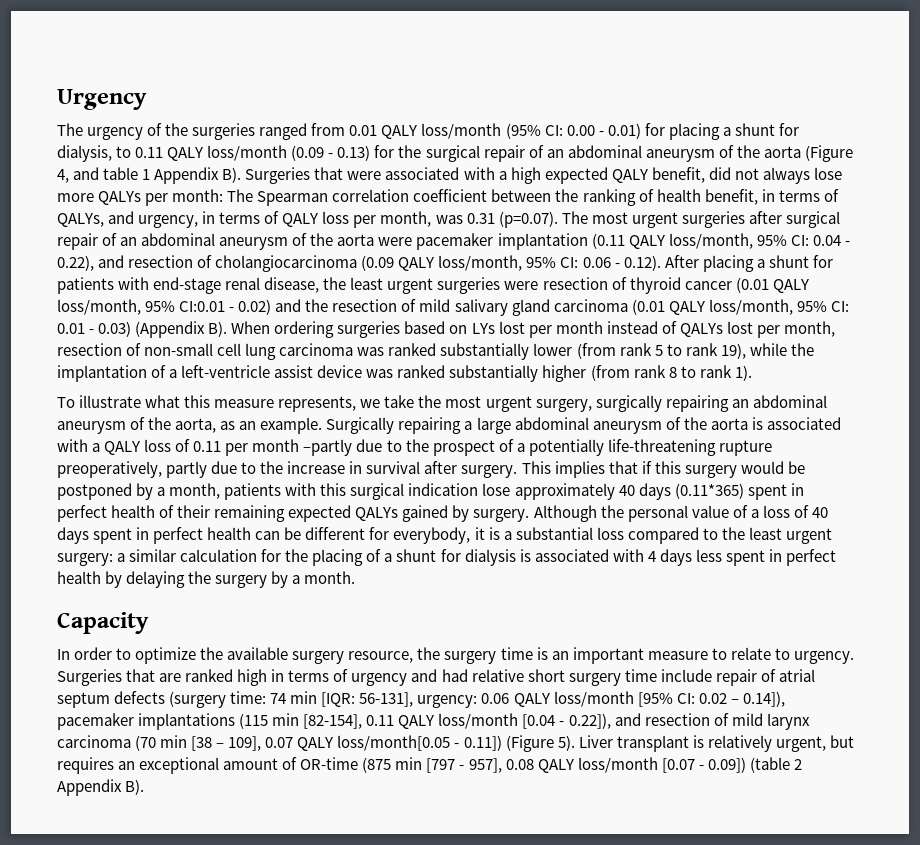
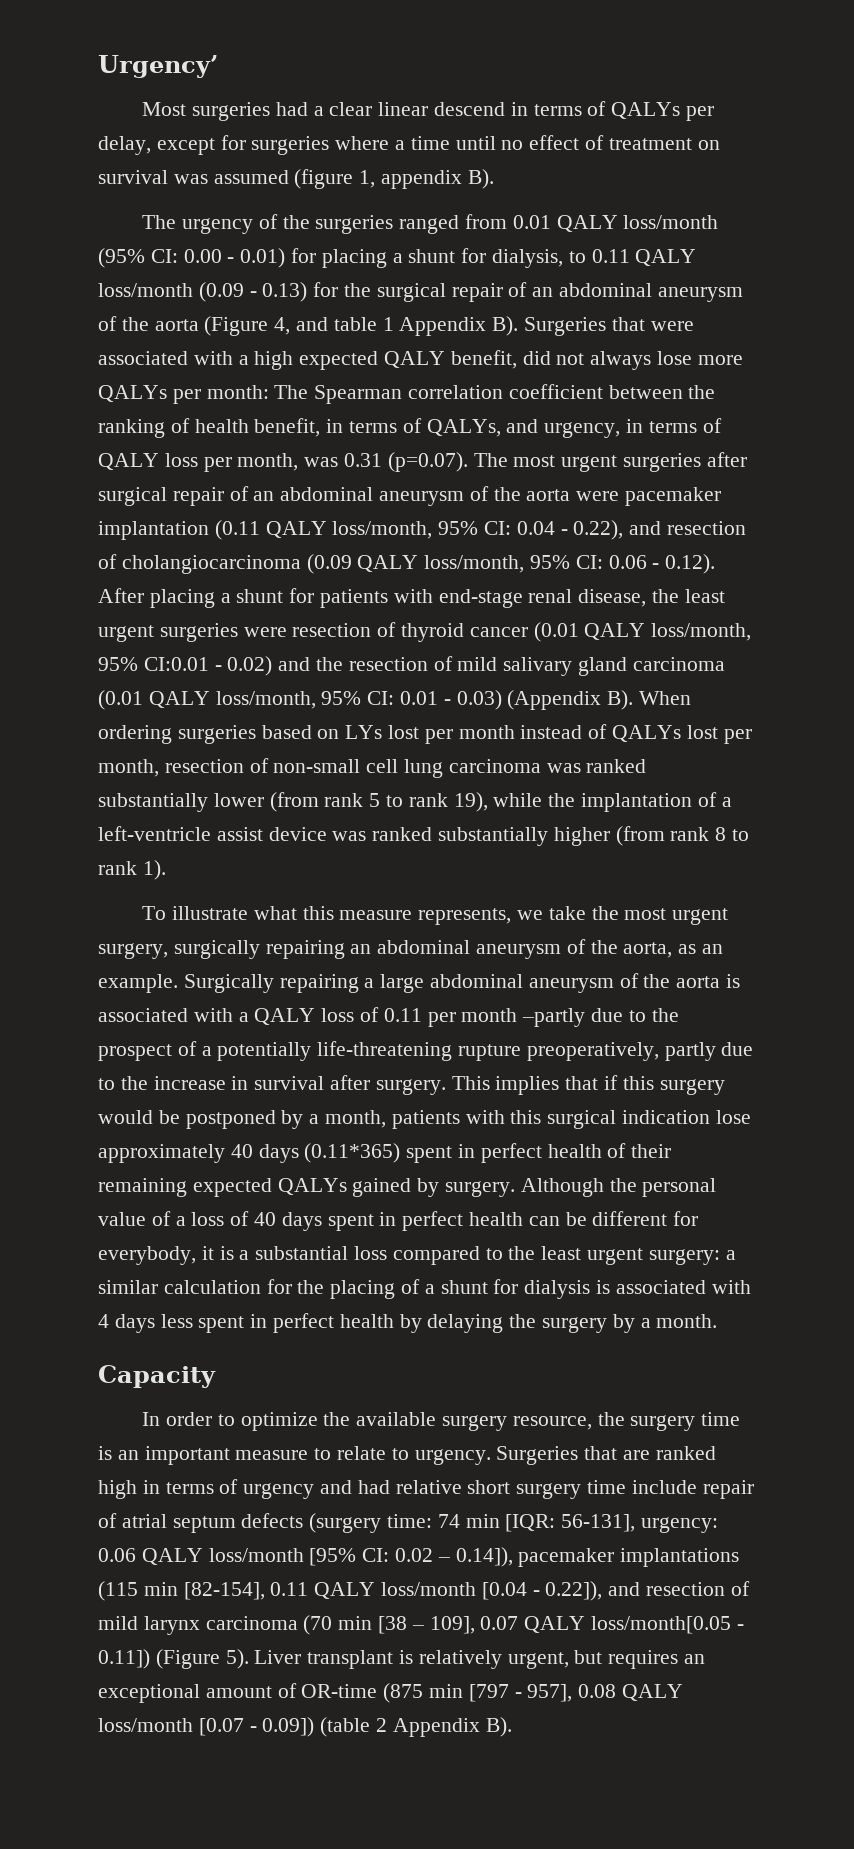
- Urgency
+ Urgency’
+ Most surgeries had a clear linear descend in terms of QALYs per delay, except for surgeries where a time until no effect of treatment on survival was assumed (figure 1, appendix B).

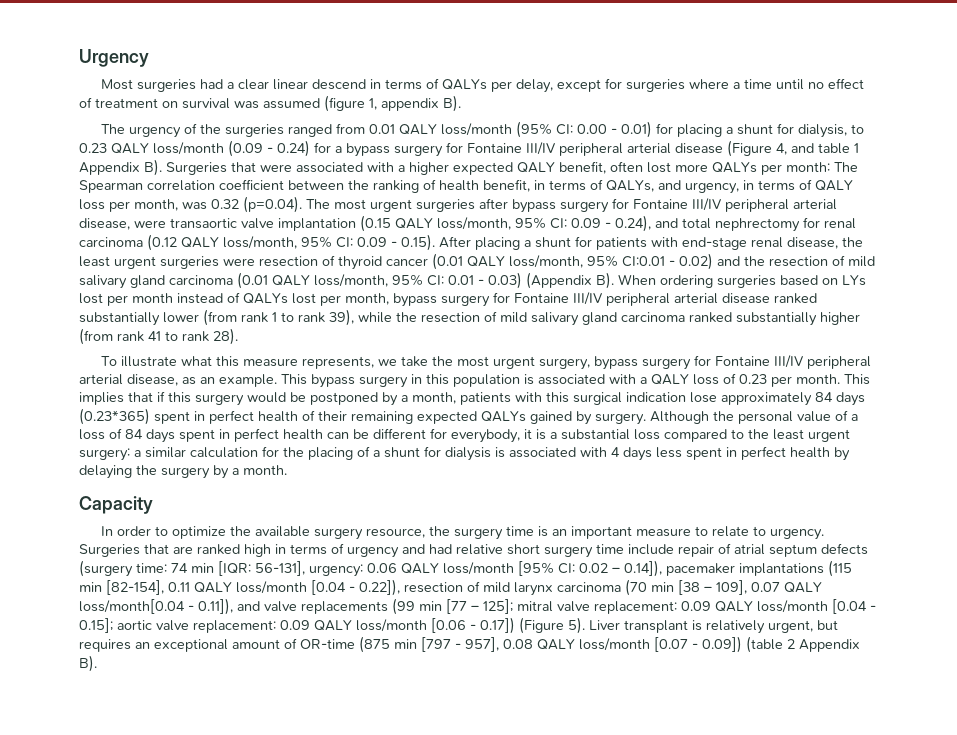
- Urgency’
+ Urgency
- 0.00 - 0.01) for placing a shunt for dialysis, to 0.11 QALY loss/month (0.09 - 0.13) for the surgical repair of an abdominal aneurysm of the aorta (Figure 4, and table 1 Appendix B). Surgeries that were associated with a high expected QALY benefit, did not always lose more QALYs per month:
+ 0.00 - 0.01) for placing a shunt for dialysis, to 0.23 QALY loss/month (0.09 - 0.24) for a bypass surgery for Fontaine III/IV peripheral arterial disease (Figure 4, and table 1 Appendix B). Surgeries that were associated with a higher expected QALY benefit, often lost more QALYs per month:
- The Spearman correlation coefficient between the ranking of health benefit, in terms of QALYs, and urgency, in terms of QALY loss per month, was 0.31 (p=0.07). The most urgent surgeries after surgical repair of an abdominal aneurysm of the aorta were pacemaker implantation (0.11 QALY loss/month, 95% CI: 0.04 - 0.22), and resection of cholangiocarcinoma (0.09 QALY loss/month, 95% CI: 0.06 - 0.12). After placing a shunt for patients with end-stage renal disease, the least urgent surgeries were resection of thyroid cancer (0.01 QALY loss/month, 95% CI:0.01 - 0.02) and the resection of mild salivary gland carcinoma (0.01 QALY loss/month, 95% CI:
+ The Spearman correlation coefficient between the ranking of health benefit, in terms of QALYs, and urgency, in terms of QALY loss per month, was 0.32 (p=0.04). The most urgent surgeries after bypass surgery for Fontaine III/IV peripheral arterial disease, were transaortic valve implantation (0.15 QALY loss/month, 95% CI: 0.09 - 0.24), and total nephrectomy for renal carcinoma (0.12 QALY loss/month, 95% CI: 0.09 - 0.15). After placing a shunt for patients with end-stage renal disease, the least urgent surgeries were resection of thyroid cancer (0.01 QALY loss/month, 95% CI:0.01 - 0.02) and the resection of mild salivary gland carcinoma (0.01 QALY loss/month, 95% CI:
- 0.01 - 0.03) (Appendix B). When ordering surgeries based on LYs lost per month instead of QALYs lost per month, resection of non-small cell lung carcinoma was ranked substantially lower (from rank 5 to rank 19), while the implantation of a left-ventricle assist device was ranked substantially higher (from rank 8 to rank 1).
+ 0.01 - 0.03) (Appendix B). When ordering surgeries based on LYs lost per month instead of QALYs lost per month, bypass surgery for Fontaine III/IV peripheral arterial disease ranked substantially lower (from rank 1 to rank 39), while the resection of mild salivary gland carcinoma ranked substantially higher (from rank 41 to rank 28).
- To illustrate what this measure represents, we take the most urgent surgery, surgically repairing an abdominal aneurysm of the aorta, as an example. Surgically repairing a large abdominal aneurysm of the aorta is associated with a QALY loss of 0.11 per month –partly due to the prospect of a potentially life-threatening rupture preoperatively, partly due to the increase in survival after surgery.
+ To illustrate what this measure represents, we take the most urgent surgery, bypass surgery for Fontaine III/IV peripheral arterial disease, as an example. This bypass surgery in this population is associated with a QALY loss of 0.23 per month.
- This implies that if this surgery would be postponed by a month, patients with this surgical indication lose approximately 40 days (0.11*365) spent in perfect health of their remaining expected QALYs gained by surgery.
+ This implies that if this surgery would be postponed by a month, patients with this surgical indication lose approximately 84 days (0.23*365) spent in perfect health of their remaining expected QALYs gained by surgery.
- Although the personal value of a loss of 40 days spent in perfect health can be different for everybody, it is a substantial loss compared to the least urgent surgery: a similar calculation for the placing of a shunt for dialysis is associated with 4 days less spent in perfect health by delaying the surgery by a month.
+ Although the personal value of a loss of 84 days spent in perfect health can be different for everybody, it is a substantial loss compared to the least urgent surgery: a similar calculation for the placing of a shunt for dialysis is associated with 4 days less spent in perfect health by delaying the surgery by a month.
- 0.02 – 0.14]), pacemaker implantations (115 min [82-154], 0.11 QALY loss/month [0.04 - 0.22]), and resection of mild larynx carcinoma (70 min [38 – 109], 0.07 QALY loss/month[0.05 - 0.11]) (Figure 5).
+ 0.02 – 0.14]), pacemaker implantations (115 min [82-154], 0.11 QALY loss/month [0.04 - 0.22]), resection of mild larynx carcinoma (70 min [38 – 109], 0.07 QALY loss/month[0.04 - 0.11]), and valve replacements (99 min [77 – 125]; mitral valve replacement: 0.09 QALY loss/month [0.04 - 0.15]; aortic valve replacement: 0.09 QALY loss/month [0.06 - 0.17]) (Figure 5).

